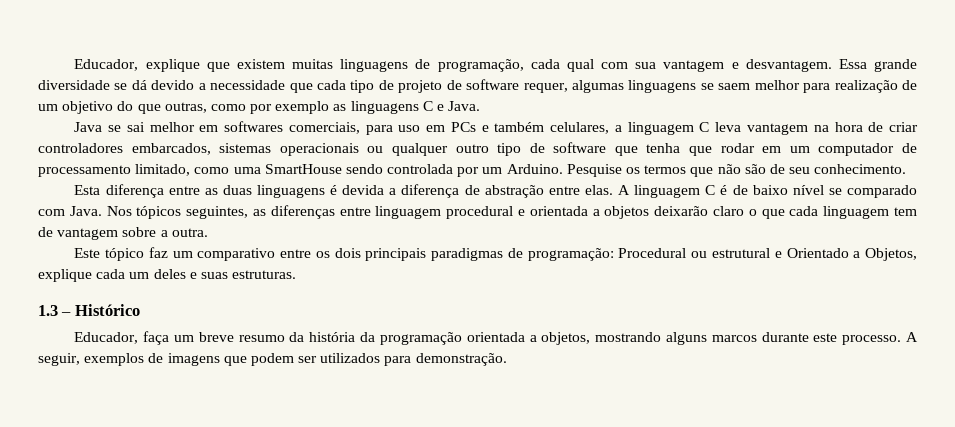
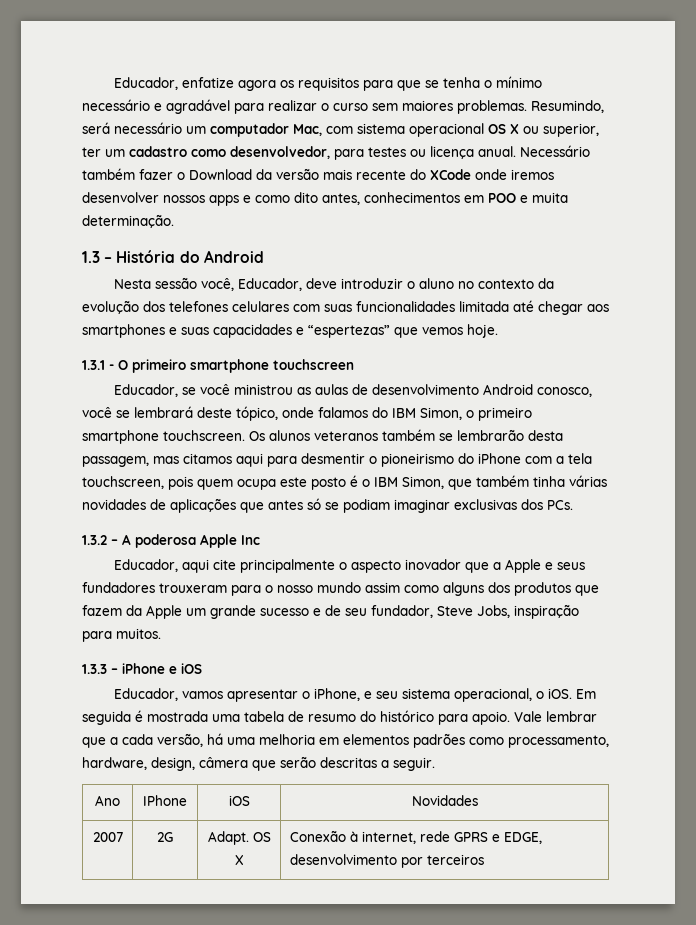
- Educador, explique que existem muitas linguagens de programação, cada qual com sua vantagem e desvantagem. Essa grande diversidade se dá devido a necessidade que cada tipo de projeto de software requer, algumas linguagens se saem melhor para realização de um objetivo do que outras, como por exemplo as linguagens C e Java.
- Java se sai melhor em softwares comerciais, para uso em PCs e também celulares, a linguagem C leva vantagem na hora de criar controladores embarcados, sistemas operacionais ou qualquer outro tipo de software que tenha que rodar em um computador de processamento limitado, como uma SmartHouse sendo controlada por um Arduino. Pesquise os termos que não são de seu conhecimento.
- Esta diferença entre as duas linguagens é devida a diferença de abstração entre elas. A linguagem C é de baixo nível se comparado com Java. Nos tópicos seguintes, as diferenças entre linguagem procedural e orientada a objetos deixarão claro o que cada linguagem tem de vantagem sobre a outra.
- Este tópico faz um comparativo entre os dois principais paradigmas de programação: Procedural ou estrutural e Orientado a Objetos, explique cada um deles e suas estruturas.
- 1.3 – Histórico
- Educador, faça um breve resumo da história da programação orientada a objetos, mostrando alguns marcos durante este processo. A seguir, exemplos de imagens que podem ser utilizados para demonstração.
+ Educador, enfatize agora os requisitos para que se tenha o mínimo necessário e agradável para realizar o curso sem maiores problemas. Resumindo, será necessário um computador Mac, com sistema operacional OS X ou superior, ter um cadastro como desenvolvedor, para testes ou licença anual. Necessário também fazer o Download da versão mais recente do XCode onde iremos desenvolver nossos apps e como dito antes, conhecimentos em POO e muita determinação.
+ 1.3 – História do Android
+ Nesta sessão você, Educador, deve introduzir o aluno no contexto da evolução dos telefones celulares com suas funcionalidades limitada até chegar aos smartphones e suas capacidades e “espertezas” que vemos hoje.
+ 1.3.1 - O primeiro smartphone touchscreen
+ Educador, se você ministrou as aulas de desenvolvimento Android conosco, você se lembrará deste tópico, onde falamos do IBM Simon, o primeiro smartphone touchscreen. Os alunos veteranos também se lembrarão desta passagem, mas citamos aqui para desmentir o pioneirismo do iPhone com a tela touchscreen, pois quem ocupa este posto é o IBM Simon, que também tinha várias novidades de aplicações que antes só se podiam imaginar exclusivas dos PCs.
+ 1.3.2 – A poderosa Apple Inc
+ Educador, aqui cite principalmente o aspecto inovador que a Apple e seus fundadores trouxeram para o nosso mundo assim como alguns dos produtos que fazem da Apple um grande sucesso e de seu fundador, Steve Jobs, inspiração para muitos.
+ 1.3.3 – iPhone e iOS
+ Educador, vamos apresentar o iPhone, e seu sistema operacional, o iOS. Em seguida é mostrada uma tabela de resumo do histórico para apoio. Vale lembrar que a cada versão, há uma melhoria em elementos padrões como processamento, hardware, design, câmera que serão descritas a seguir.
+ Ano | IPhone | iOS | Novidades
+ 2007 | 2G | Adapt. OS X | Conexão à internet, rede GPRS e EDGE, desenvolvimento por terceiros

